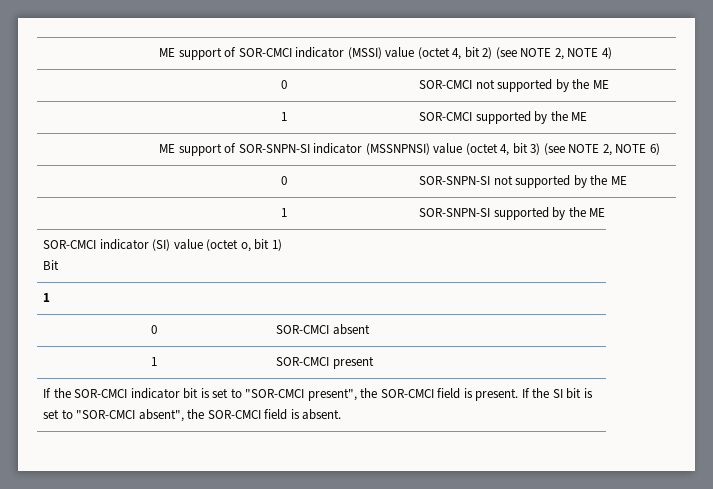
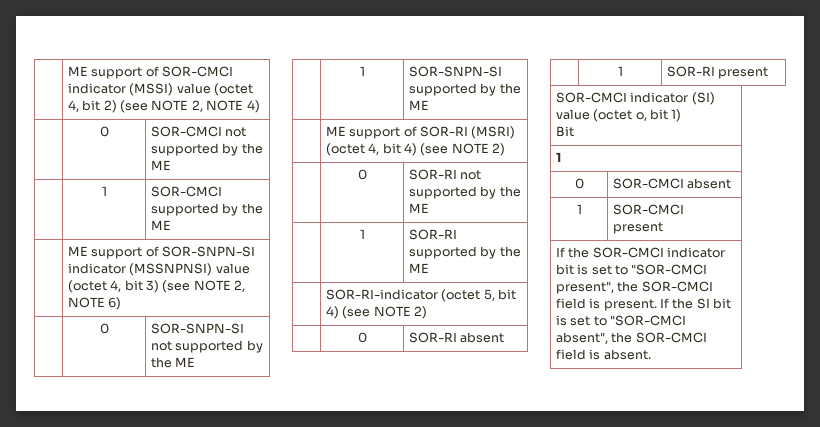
+ | ME support of SOR-RI (MSRI) (octet 4, bit 4) (see NOTE 2)
+ | 0 | SOR-RI not supported by the ME
+ | 1 | SOR-RI supported by the ME
+ | SOR-RI-indicator (octet 5, bit 4) (see NOTE 2)
+ | 0 | SOR-RI absent
+ | 1 | SOR-RI present

